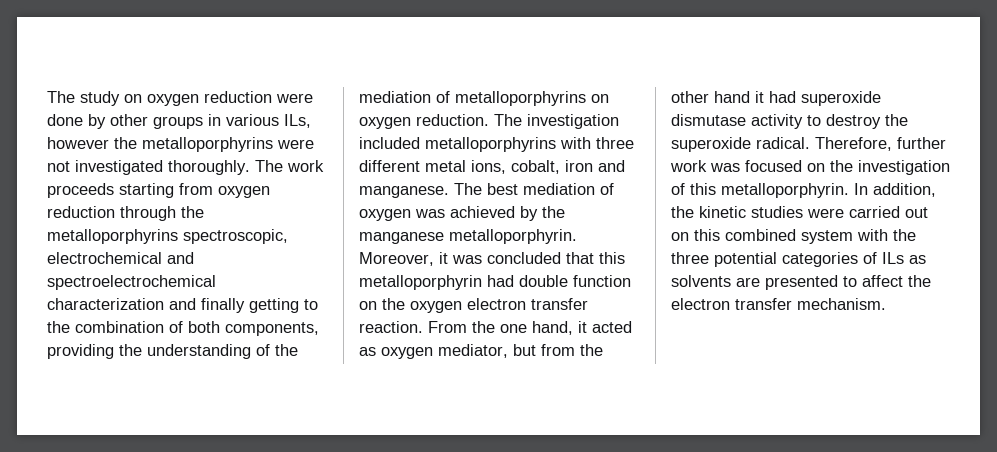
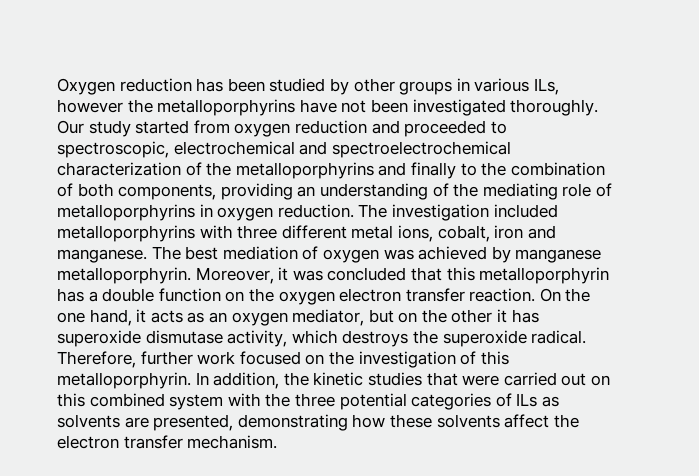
- The study on oxygen reduction were done by other groups in various ILs, however the metalloporphyrins were not investigated thoroughly. The work proceeds starting from oxygen reduction through the metalloporphyrins spectroscopic, electrochemical and spectroelectrochemical characterization and finally getting to the combination of both components, providing the understanding of the mediation of metalloporphyrins on oxygen reduction.
+ Oxygen reduction has been studied by other groups in various ILs, however the metalloporphyrins have not been investigated thoroughly. Our study started from oxygen reduction and proceeded to spectroscopic, electrochemical and spectroelectrochemical characterization of the metalloporphyrins and finally to the combination of both components, providing an understanding of the mediating role of metalloporphyrins in oxygen reduction.
- The best mediation of oxygen was achieved by the manganese metalloporphyrin.
+ The best mediation of oxygen was achieved by manganese metalloporphyrin.
- Moreover, it was concluded that this metalloporphyrin had double function on the oxygen electron transfer reaction.
+ Moreover, it was concluded that this metalloporphyrin has a double function on the oxygen electron transfer reaction.
- From the one hand, it acted as oxygen mediator, but from the other hand it had superoxide dismutase activity to destroy the superoxide radical.
+ On the one hand, it acts as an oxygen mediator, but on the other it has superoxide dismutase activity, which destroys the superoxide radical.
- Therefore, further work was focused on the investigation of this metalloporphyrin.
+ Therefore, further work focused on the investigation of this metalloporphyrin.
- In addition, the kinetic studies were carried out on this combined system with the three potential categories of ILs as solvents are presented to affect the electron transfer mechanism.
+ In addition, the kinetic studies that were carried out on this combined system with the three potential categories of ILs as solvents are presented, demonstrating how these solvents affect the electron transfer mechanism.

